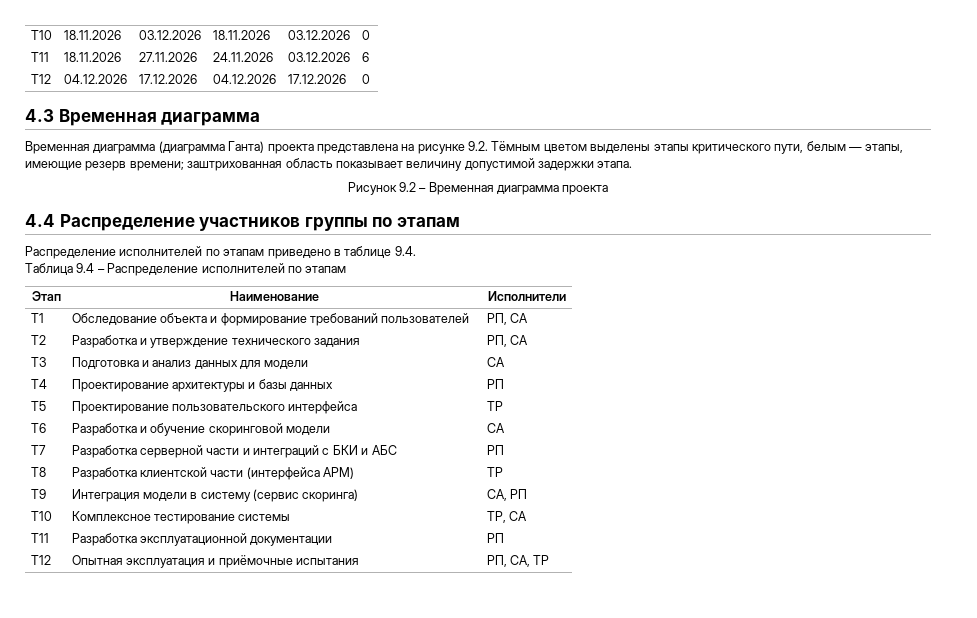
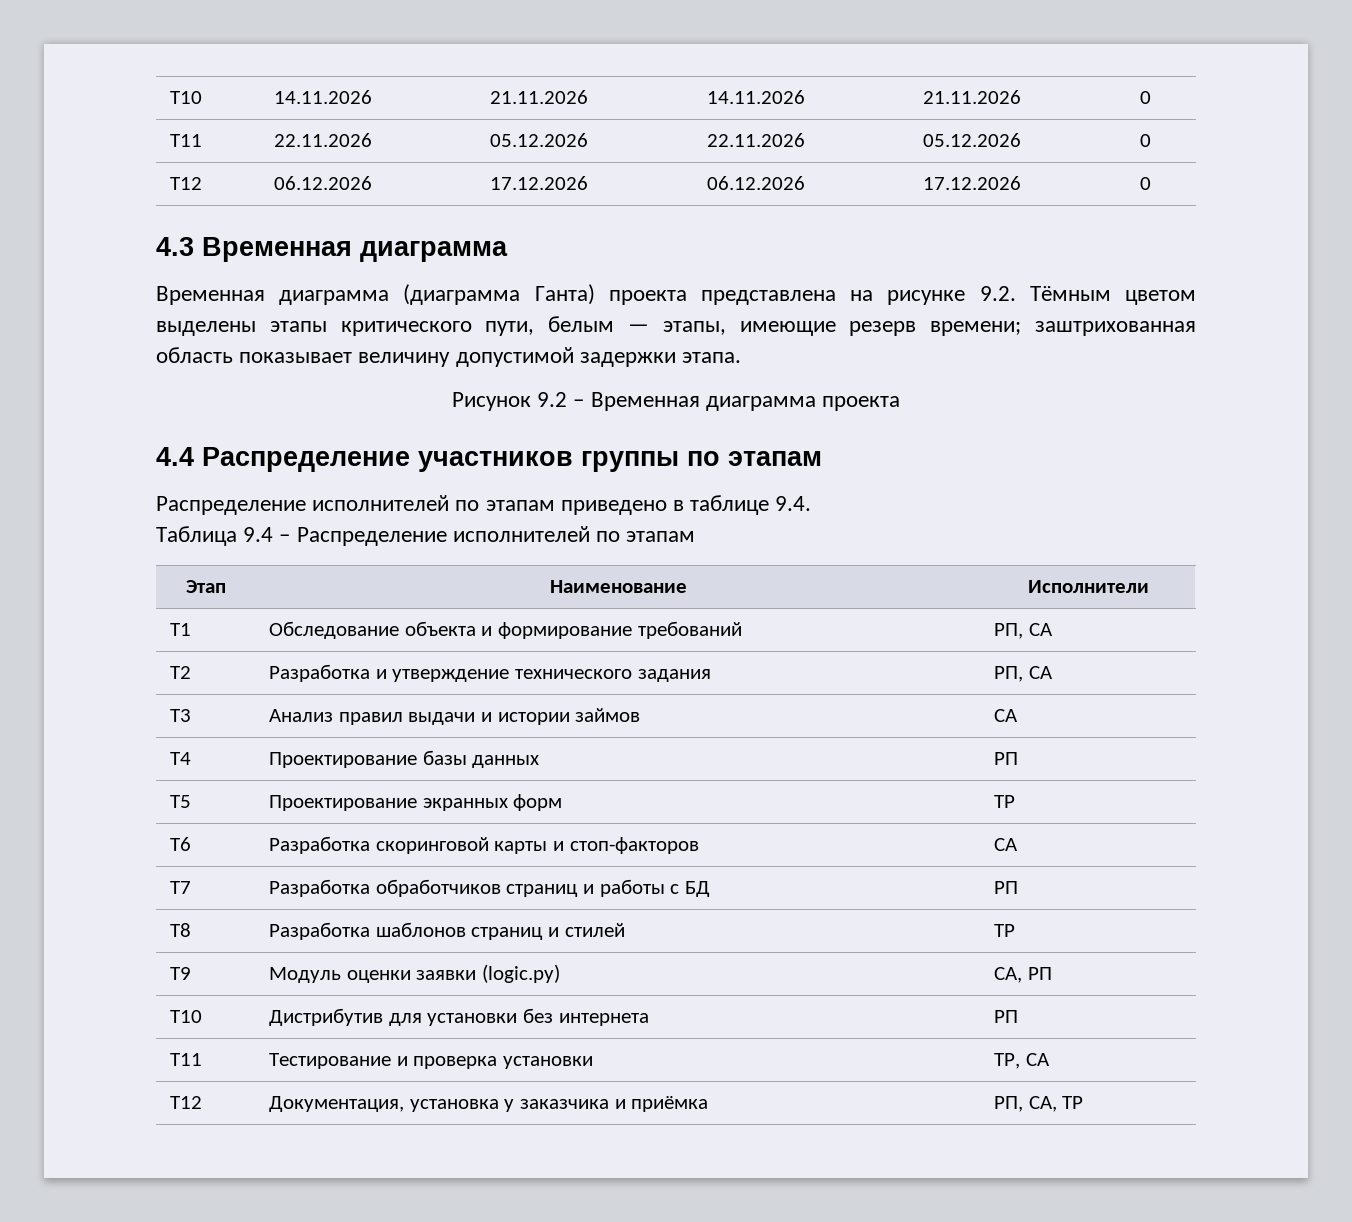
- T10 | 18.11.2026 | 03.12.2026 | 18.11.2026 | 03.12.2026 | 0
- T11 | 18.11.2026 | 27.11.2026 | 24.11.2026 | 03.12.2026 | 6
- T12 | 04.12.2026 | 17.12.2026 | 04.12.2026 | 17.12.2026 | 0
+ T10 | 14.11.2026 | 21.11.2026 | 14.11.2026 | 21.11.2026 | 0
+ T11 | 22.11.2026 | 05.12.2026 | 22.11.2026 | 05.12.2026 | 0
+ T12 | 06.12.2026 | 17.12.2026 | 06.12.2026 | 17.12.2026 | 0
- T1 | Обследование объекта и формирование требований пользователей | РП, СА
+ T1 | Обследование объекта и формирование требований | РП, СА
- T3 | Подготовка и анализ данных для модели | СА
+ T3 | Анализ правил выдачи и истории займов | СА
- T4 | Проектирование архитектуры и базы данных | РП
+ T4 | Проектирование базы данных | РП
- T5 | Проектирование пользовательского интерфейса | ТР
+ T5 | Проектирование экранных форм | ТР
- T6 | Разработка и обучение скоринговой модели | СА
+ T6 | Разработка скоринговой карты и стоп-факторов | СА
- T7 | Разработка серверной части и интеграций с БКИ и АБС | РП
- T8 | Разработка клиентской части (интерфейса АРМ) | ТР
- T9 | Интеграция модели в систему (сервис скоринга) | СА, РП
- T10 | Комплексное тестирование системы | ТР, СА
- T11 | Разработка эксплуатационной документации | РП
- T12 | Опытная эксплуатация и приёмочные испытания | РП, СА, ТР
+ T7 | Разработка обработчиков страниц и работы с БД | РП
+ T8 | Разработка шаблонов страниц и стилей | ТР
+ T9 | Модуль оценки заявки (logic.py) | СА, РП
+ T10 | Дистрибутив для установки без интернета | РП
+ T11 | Тестирование и проверка установки | ТР, СА
+ T12 | Документация, установка у заказчика и приёмка | РП, СА, ТР

